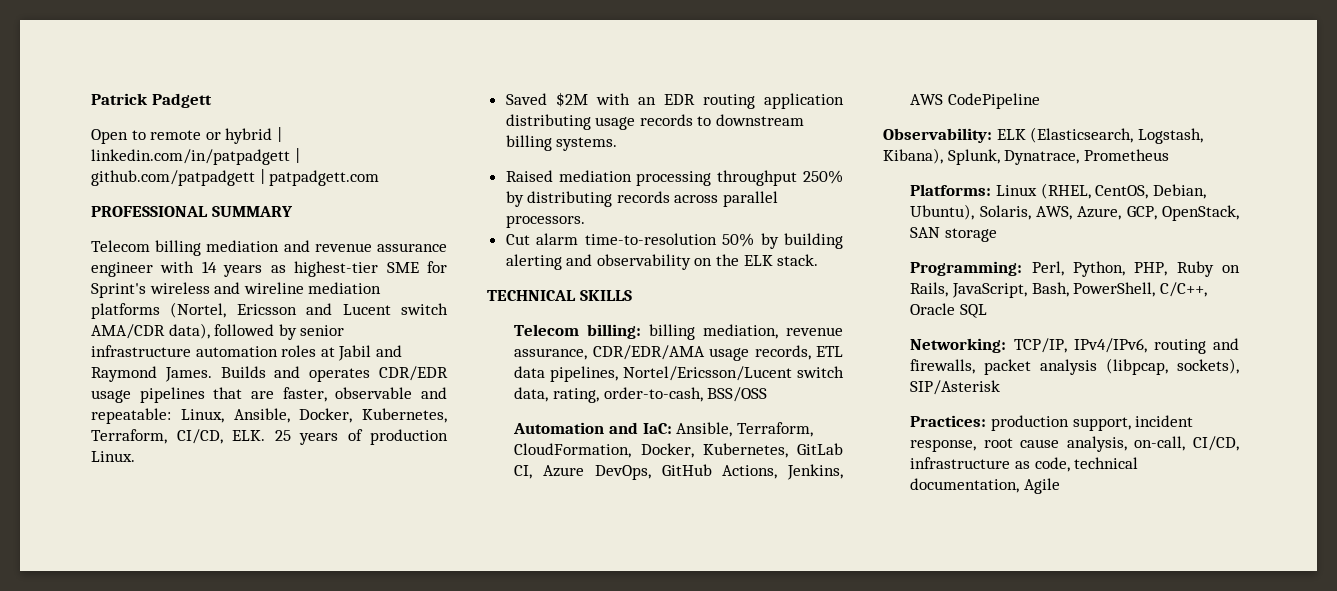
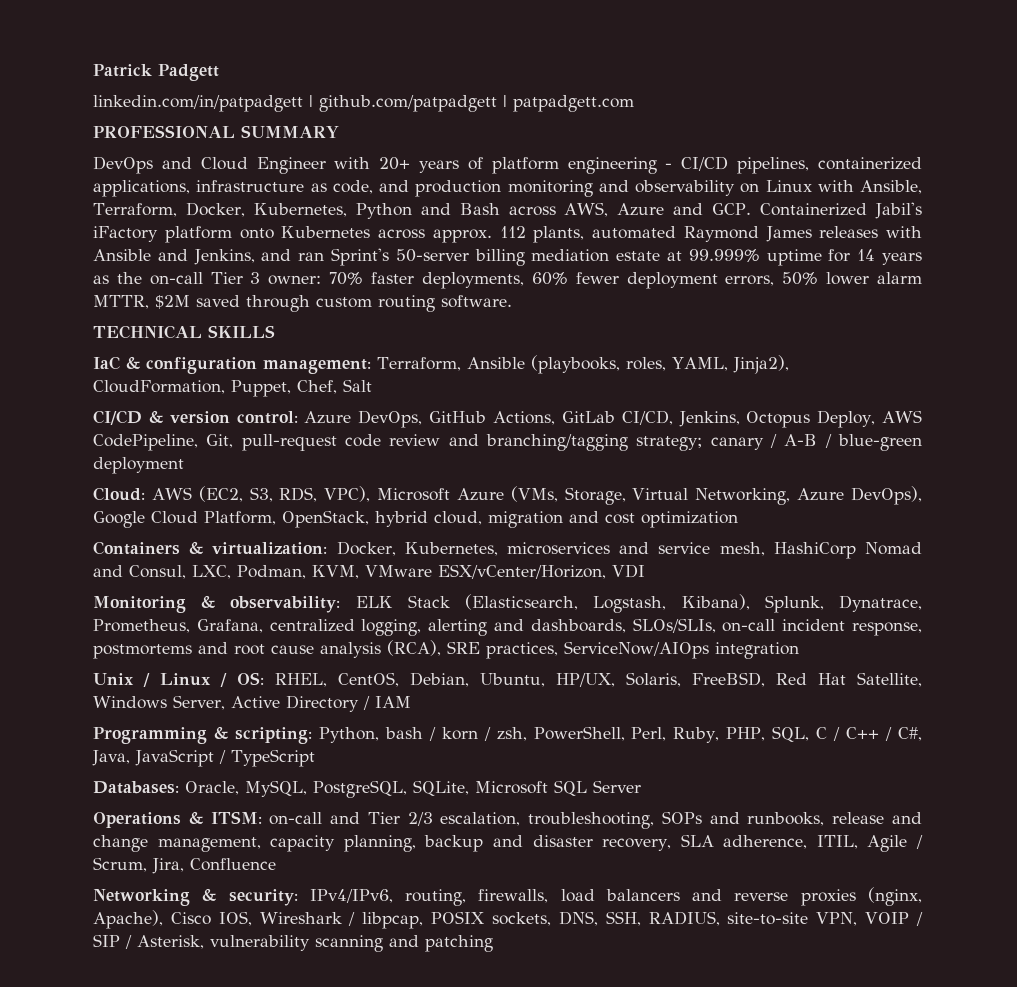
- Open to remote or hybrid | linkedin.com/in/patpadgett | github.com/patpadgett | patpadgett.com
+ linkedin.com/in/patpadgett | github.com/patpadgett | patpadgett.com
- Telecom billing mediation and revenue assurance engineer with 14 years as highest-tier SME for Sprint's wireless and wireline mediation platforms (Nortel, Ericsson and Lucent switch AMA/CDR data), followed by senior infrastructure automation roles at Jabil and Raymond James. Builds and operates CDR/EDR usage pipelines that are faster, observable and repeatable: Linux, Ansible, Docker, Kubernetes, Terraform, CI/CD, ELK. 25 years of production Linux.
- Saved $2M with an EDR routing application distributing usage records to downstream billing systems.
- Raised mediation processing throughput 250% by distributing records across parallel processors.
- Cut alarm time-to-resolution 50% by building alerting and observability on the ELK stack.
+ DevOps and Cloud Engineer with 20+ years of platform engineering - CI/CD pipelines, containerized applications, infrastructure as code, and production monitoring and observability on Linux with Ansible, Terraform, Docker, Kubernetes, Python and Bash across AWS, Azure and GCP. Containerized Jabil's iFactory platform onto Kubernetes across approx. 112 plants, automated Raymond James releases with Ansible and Jenkins, and ran Sprint's 50-server billing mediation estate at 99.999% uptime for 14 years as the on-call Tier 3 owner: 70% faster deployments, 60% fewer deployment errors, 50% lower alarm MTTR, $2M saved through custom routing software.
  TECHNICAL SKILLS
- Telecom billing: billing mediation, revenue assurance, CDR/EDR/AMA usage records, ETL data pipelines, Nortel/Ericsson/Lucent switch data, rating, order-to-cash, BSS/OSS
- Automation and IaC: Ansible, Terraform, CloudFormation, Docker, Kubernetes, GitLab CI, Azure DevOps, GitHub Actions, Jenkins, AWS CodePipeline
- Observability: ELK (Elasticsearch, Logstash, Kibana), Splunk, Dynatrace, Prometheus
- Platforms: Linux (RHEL, CentOS, Debian, Ubuntu), Solaris, AWS, Azure, GCP, OpenStack, SAN storage
- Programming: Perl, Python, PHP, Ruby on Rails, JavaScript, Bash, PowerShell, C/C++, Oracle SQL
- Networking: TCP/IP, IPv4/IPv6, routing and firewalls, packet analysis (libpcap, sockets), SIP/Asterisk
- Practices: production support, incident response, root cause analysis, on-call, CI/CD, infrastructure as code, technical documentation, Agile
+ IaC & configuration management: Terraform, Ansible (playbooks, roles, YAML, Jinja2), CloudFormation, Puppet, Chef, Salt
+ CI/CD & version control: Azure DevOps, GitHub Actions, GitLab CI/CD, Jenkins, Octopus Deploy, AWS CodePipeline, Git, pull-request code review and branching/tagging strategy; canary / A-B / blue-green deployment
+ Cloud: AWS (EC2, S3, RDS, VPC), Microsoft Azure (VMs, Storage, Virtual Networking, Azure DevOps), Google Cloud Platform, OpenStack, hybrid cloud, migration and cost optimization
+ Containers & virtualization: Docker, Kubernetes, microservices and service mesh, HashiCorp Nomad and Consul, LXC, Podman, KVM, VMware ESX/vCenter/Horizon, VDI
+ Monitoring & observability: ELK Stack (Elasticsearch, Logstash, Kibana), Splunk, Dynatrace, Prometheus, Grafana, centralized logging, alerting and dashboards, SLOs/SLIs, on-call incident response, postmortems and root cause analysis (RCA), SRE practices, ServiceNow/AIOps integration
+ Unix / Linux / OS: RHEL, CentOS, Debian, Ubuntu, HP/UX, Solaris, FreeBSD, Red Hat Satellite, Windows Server, Active Directory / IAM
+ Programming & scripting: Python, bash / korn / zsh, PowerShell, Perl, Ruby, PHP, SQL, C / C++ / C#, Java, JavaScript / TypeScript
+ Databases: Oracle, MySQL, PostgreSQL, SQLite, Microsoft SQL Server
+ Operations & ITSM: on-call and Tier 2/3 escalation, troubleshooting, SOPs and runbooks, release and change management, capacity planning, backup and disaster recovery, SLA adherence, ITIL, Agile / Scrum, Jira, Confluence
+ Networking & security: IPv4/IPv6, routing, firewalls, load balancers and reverse proxies (nginx, Apache), Cisco IOS, Wireshark / libpcap, POSIX sockets, DNS, SSH, RADIUS, site-to-site VPN, VOIP / SIP / Asterisk, vulnerability scanning and patching

